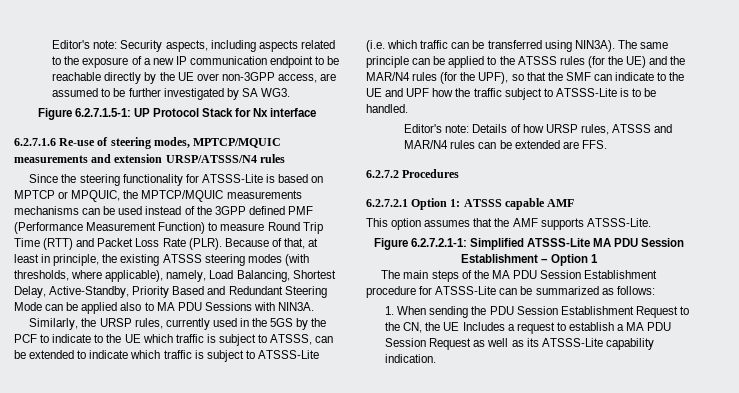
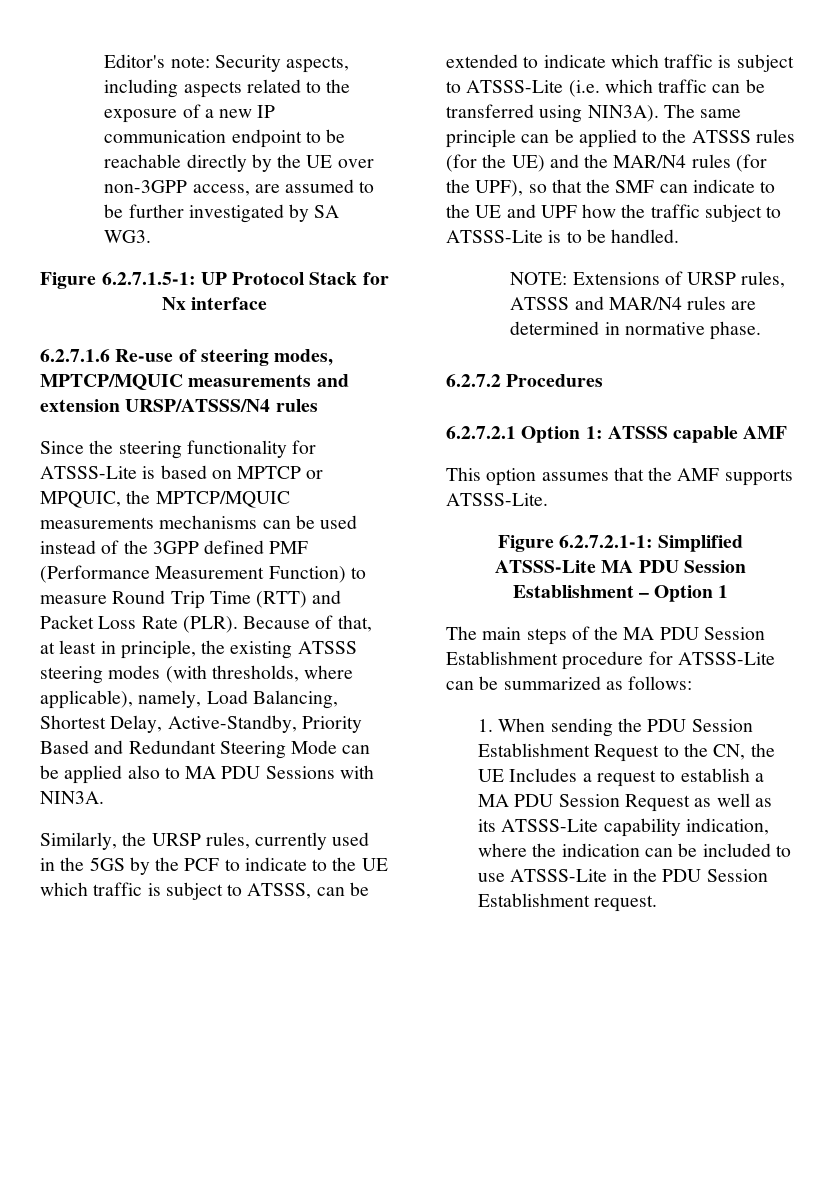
- Editor's note: Details of how URSP rules, ATSSS and MAR/N4 rules can be extended are FFS.
+ NOTE: Extensions of URSP rules, ATSSS and MAR/N4 rules are determined in normative phase.
- 1. When sending the PDU Session Establishment Request to the CN, the UE Includes a request to establish a MA PDU Session Request as well as its ATSSS-Lite capability indication.
+ 1. When sending the PDU Session Establishment Request to the CN, the UE Includes a request to establish a MA PDU Session Request as well as its ATSSS-Lite capability indication, where the indication can be included to use ATSSS-Lite in the PDU Session Establishment request.

